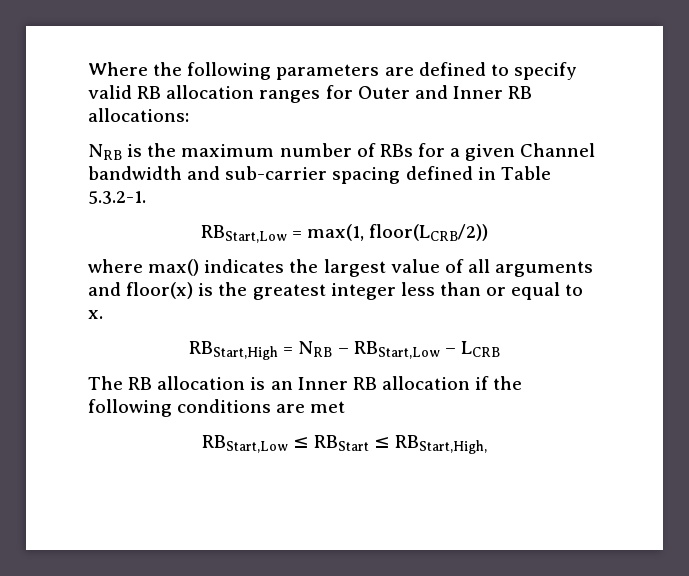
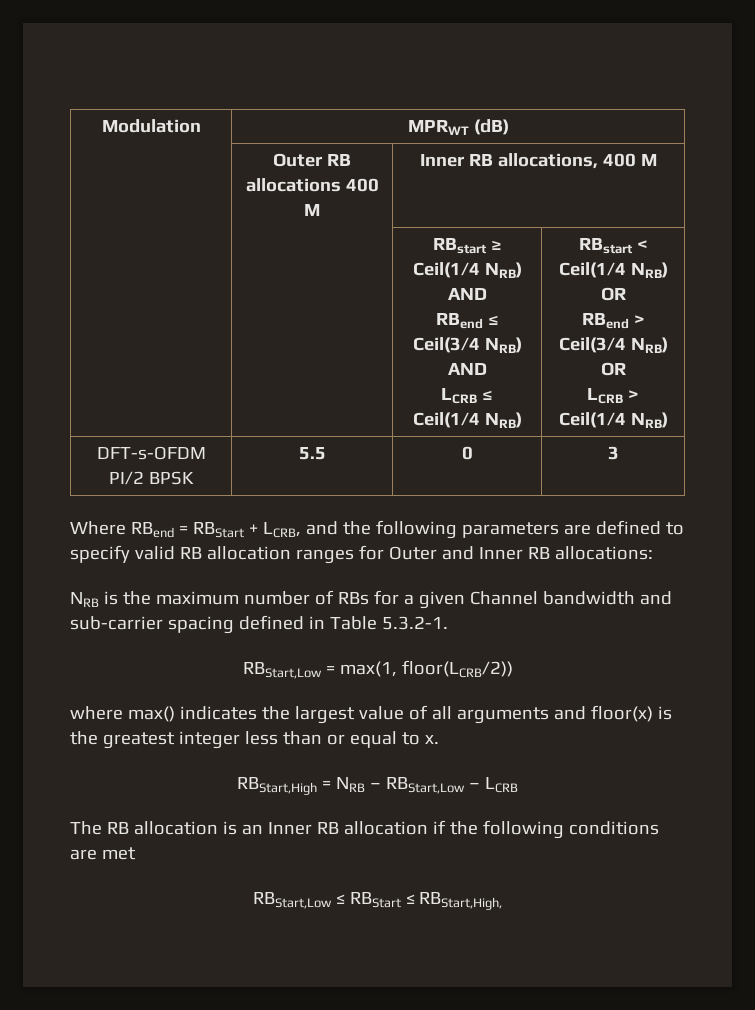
- Where the following parameters are defined to specify valid RB allocation ranges for Outer and Inner RB allocations:
+ Modulation | MPRWT (dB)
+ | Outer RB allocations 400 M | Inner RB allocations, 400 M
+ | | RBstart ≥ Ceil(1/4 NRB) AND
+ RBend ≤ Ceil(3/4 NRB) AND
+ LCRB ≤ Ceil(1/4 NRB) | RBstart < Ceil(1/4 NRB) OR
+ RBend > Ceil(3/4 NRB) OR
+ LCRB > Ceil(1/4 NRB)
+ DFT-s-OFDM PI/2 BPSK | 5.5 | 0 | 3
+ Where RBend = RBStart + LCRB, and the following parameters are defined to specify valid RB allocation ranges for Outer and Inner RB allocations:

